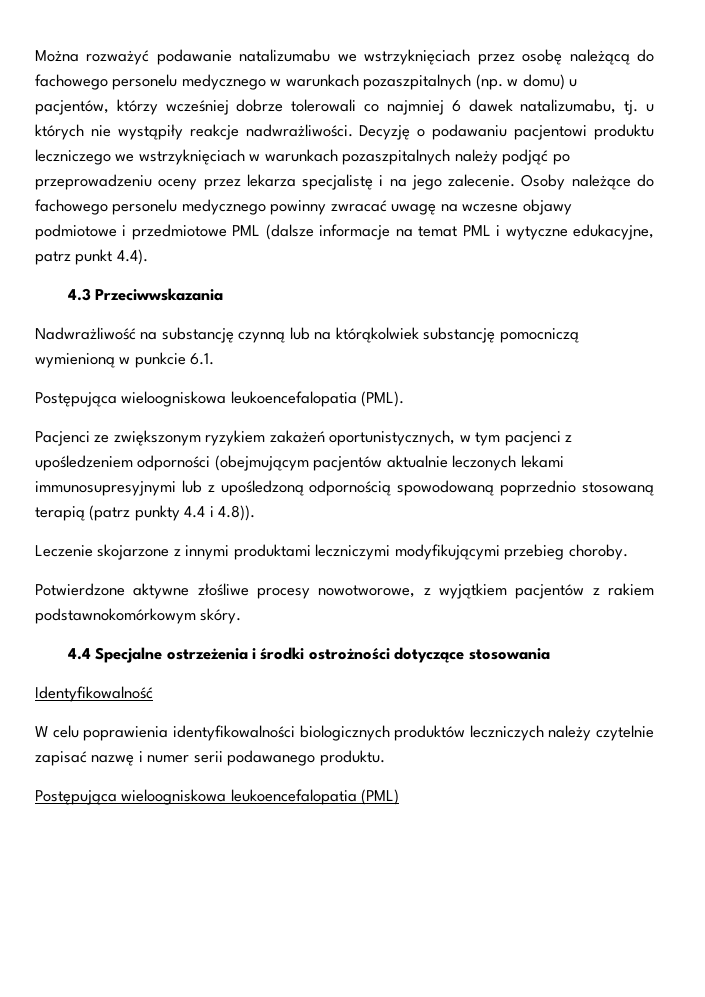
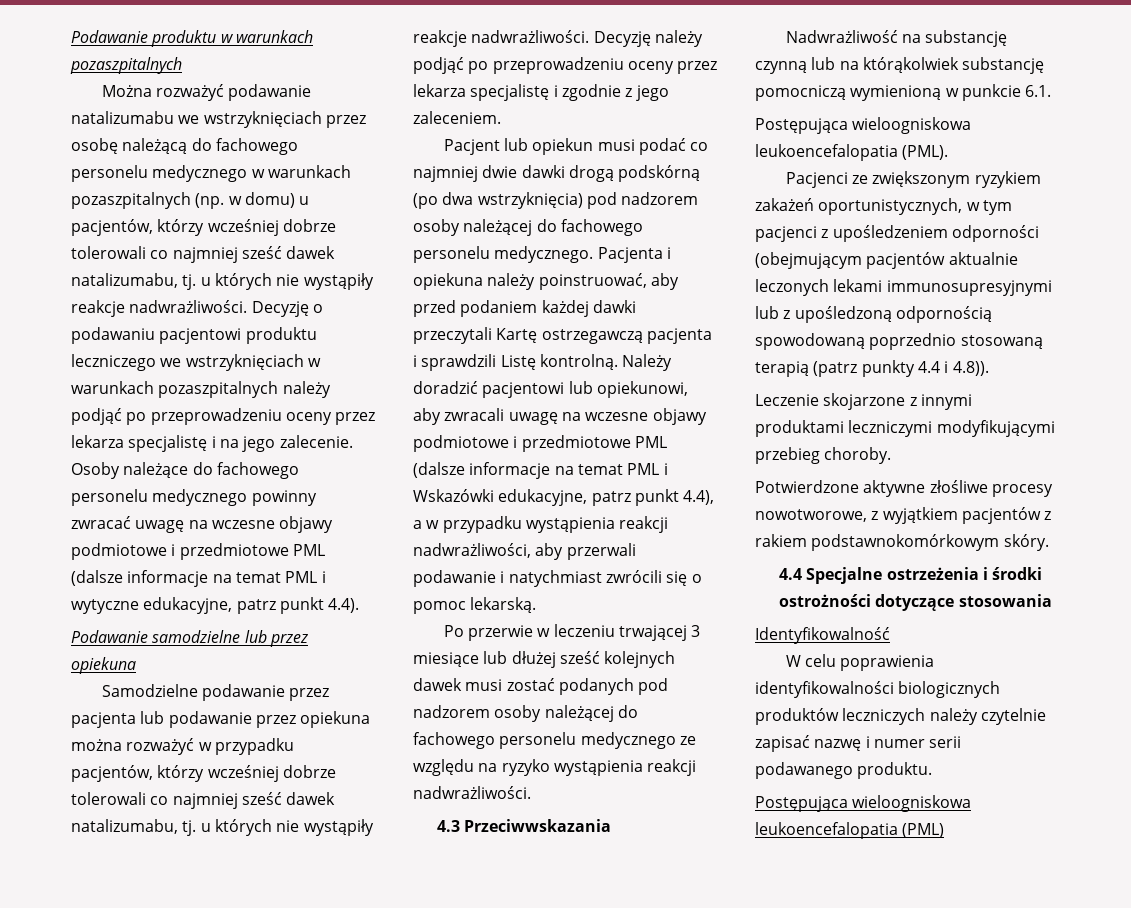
+ Podawanie produktu w warunkach pozaszpitalnych
- Można rozważyć podawanie natalizumabu we wstrzyknięciach przez osobę należącą do fachowego personelu medycznego w warunkach pozaszpitalnych (np. w domu) u pacjentów, którzy wcześniej dobrze tolerowali co najmniej 6 dawek natalizumabu, tj. u których nie wystąpiły reakcje nadwrażliwości.
+ Można rozważyć podawanie natalizumabu we wstrzyknięciach przez osobę należącą do fachowego personelu medycznego w warunkach pozaszpitalnych (np. w domu) u pacjentów, którzy wcześniej dobrze tolerowali co najmniej sześć dawek natalizumabu, tj. u których nie wystąpiły reakcje nadwrażliwości.
+ Podawanie samodzielne lub przez opiekuna
+ Samodzielne podawanie przez pacjenta lub podawanie przez opiekuna można rozważyć w przypadku pacjentów, którzy wcześniej dobrze tolerowali co najmniej sześć dawek natalizumabu, tj. u których nie wystąpiły reakcje nadwrażliwości. Decyzję należy podjąć po przeprowadzeniu oceny przez lekarza specjalistę i zgodnie z jego zaleceniem.
+ Pacjent lub opiekun musi podać co najmniej dwie dawki drogą podskórną (po dwa wstrzyknięcia) pod nadzorem osoby należącej do fachowego personelu medycznego. Pacjenta i opiekuna należy poinstruować, aby przed podaniem każdej dawki przeczytali Kartę ostrzegawczą pacjenta i sprawdzili Listę kontrolną. Należy doradzić pacjentowi lub opiekunowi, aby zwracali uwagę na wczesne objawy podmiotowe i przedmiotowe PML (dalsze informacje na temat PML i Wskazówki edukacyjne, patrz punkt 4.4), a w przypadku wystąpienia reakcji nadwrażliwości, aby przerwali podawanie i natychmiast zwrócili się o pomoc lekarską.
+ Po przerwie w leczeniu trwającej 3 miesiące lub dłużej sześć kolejnych dawek musi zostać podanych pod nadzorem osoby należącej do fachowego personelu medycznego ze względu na ryzyko wystąpienia reakcji nadwrażliwości.

